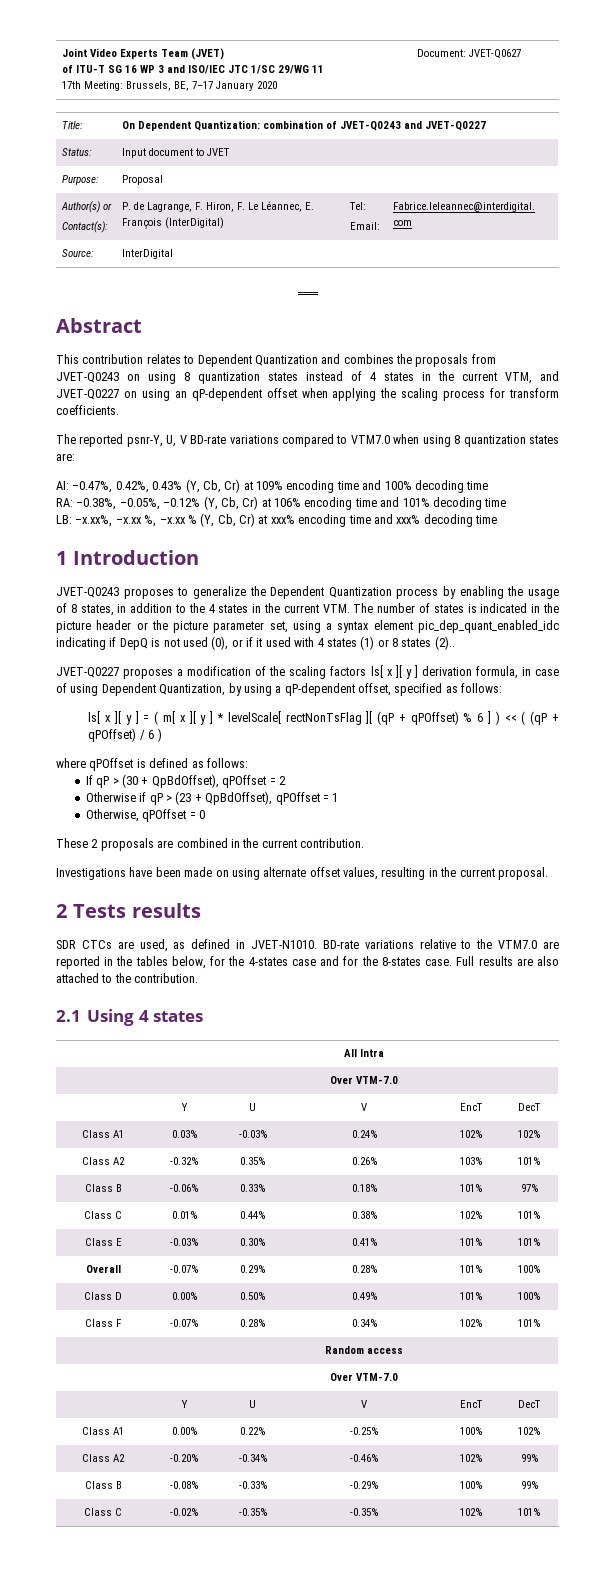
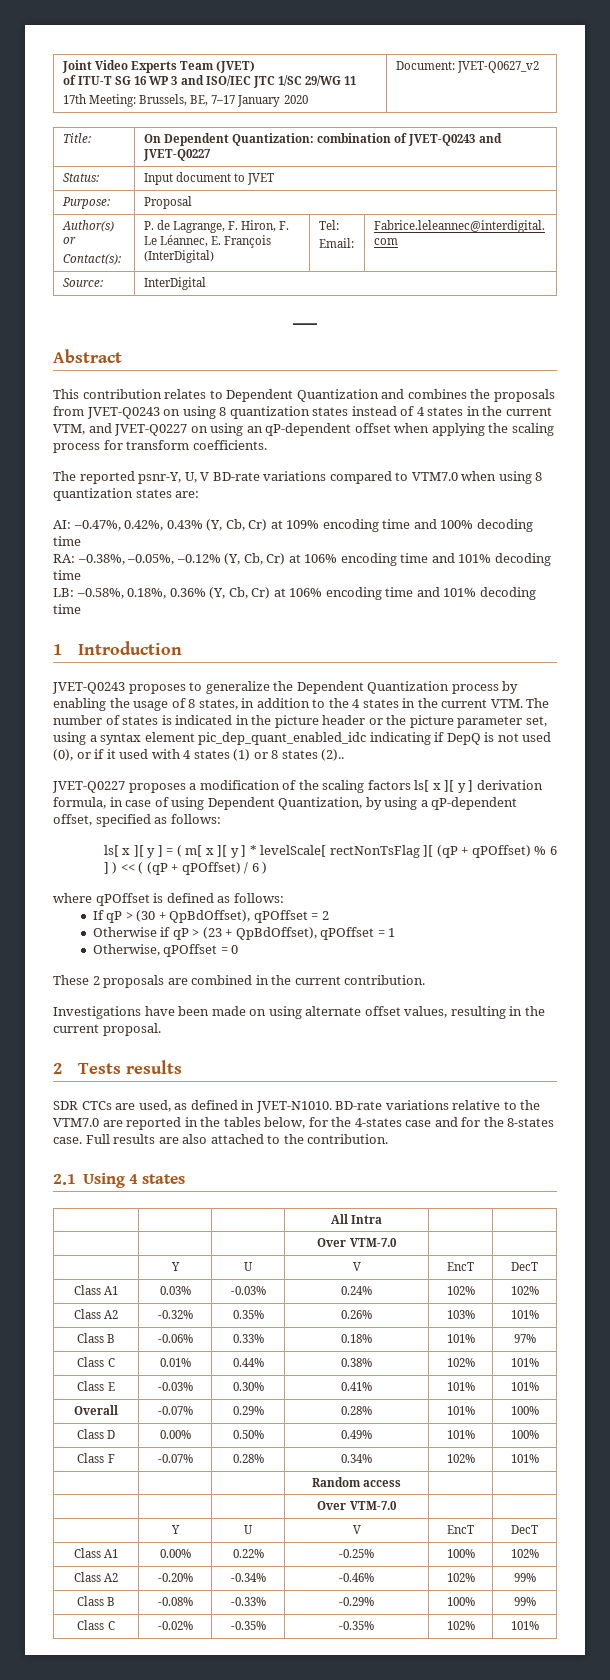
  Joint Video Experts Team (JVET)
  of ITU-T SG 16 WP 3 and ISO/IEC JTC 1/SC 29/WG 11
- 17th Meeting: Brussels, BE, 7–17 January 2020 | Document: JVET-Q0627
+ 17th Meeting: Brussels, BE, 7–17 January 2020 | Document: JVET-Q0627_v2
- LB: –x.xx%, –x.xx %, –x.xx % (Y, Cb, Cr) at xxx% encoding time and xxx% decoding time
+ LB: –0.58%, 0.18%, 0.36% (Y, Cb, Cr) at 106% encoding time and 101% decoding time

